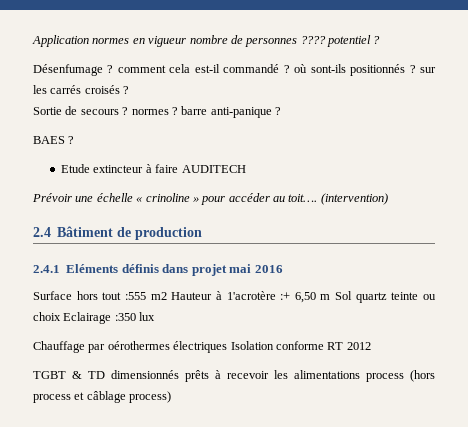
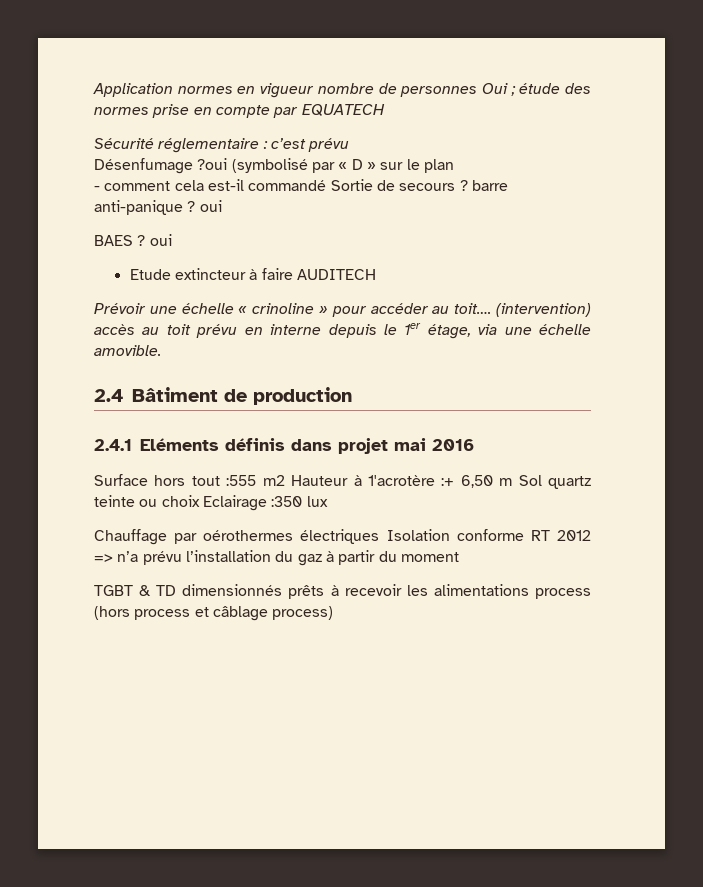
- Application normes en vigueur nombre de personnes ???? potentiel ?
- Désenfumage ? comment cela est-il commandé ? où sont-ils positionnés ? sur les carrés croisés ?
- Sortie de secours ? normes ? barre anti-panique ?
+ Application normes en vigueur nombre de personnes Oui ; étude des normes prise en compte par EQUATECH
+ Sécurité réglementaire : c’est prévu
+ Désenfumage ?oui (symbolisé par « D » sur le plan
+ - comment cela est-il commandé Sortie de secours ? barre anti-panique ? oui
- BAES ?
+ BAES ? oui
- (intervention)
+ (intervention) accès au toit prévu en interne depuis le 1er étage, via une échelle amovible.
- Chauffage par oérothermes électriques Isolation conforme RT 2012
+ Chauffage par oérothermes électriques Isolation conforme RT 2012 => n’a prévu l’installation du gaz à partir du moment

